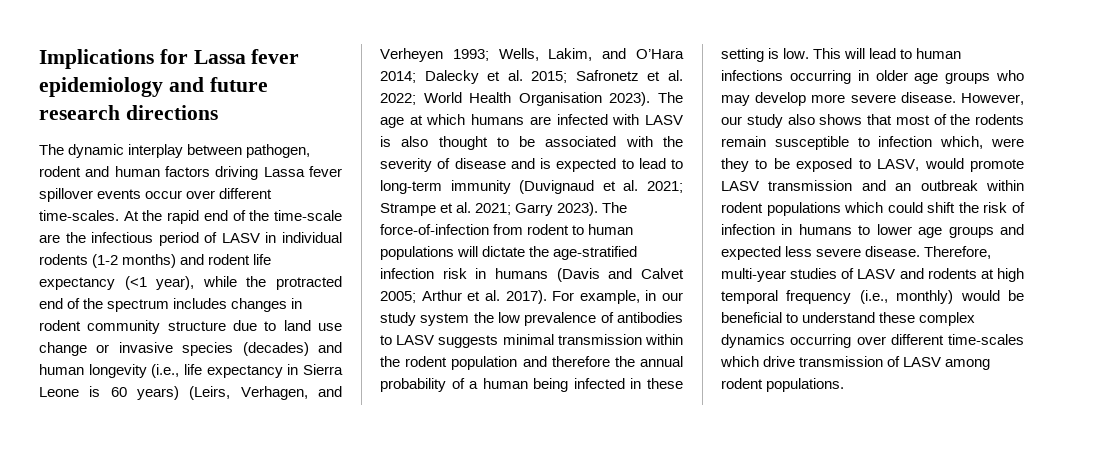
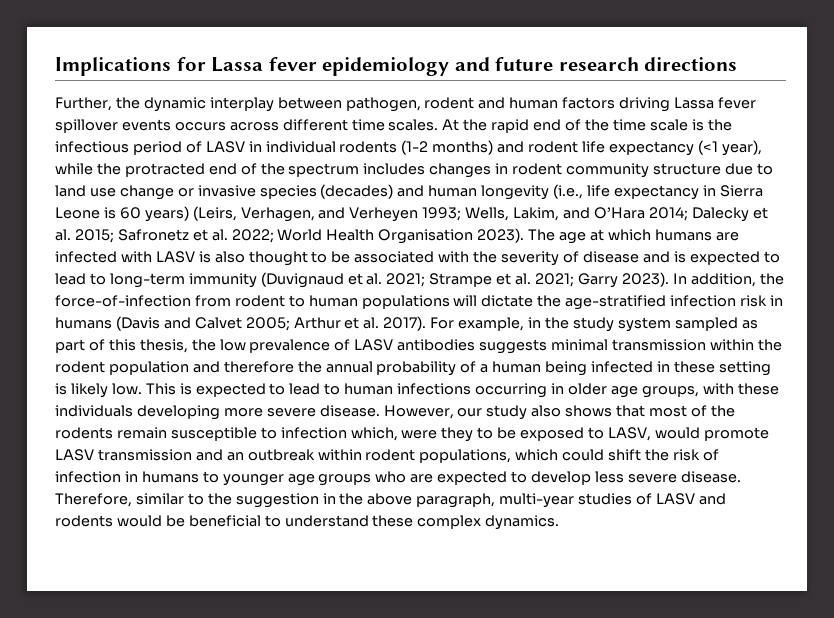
- The dynamic interplay between pathogen, rodent and human factors driving Lassa fever spillover events occur over different time-scales.
+ Further, the dynamic interplay between pathogen, rodent and human factors driving Lassa fever spillover events occurs across different time scales.
- At the rapid end of the time-scale are the infectious period of LASV in individual rodents (1-2 months) and rodent life expectancy (<1 year), while the protracted end of the spectrum includes changes in rodent community structure due to land use change or invasive species (decades) and human longevity (i.e., life expectancy in Sierra Leone is 60 years) (Leirs, Verhagen, and Verheyen 1993;
+ At the rapid end of the time scale is the infectious period of LASV in individual rodents (1-2 months) and rodent life expectancy (<1 year), while the protracted end of the spectrum includes changes in rodent community structure due to land use change or invasive species (decades) and human longevity (i.e., life expectancy in Sierra Leone is 60 years) (Leirs, Verhagen, and Verheyen 1993;
- The force-of-infection from rodent to human populations will dictate the age-stratified infection risk in humans (Davis and Calvet 2005; Arthur et al. 2017).
+ In addition, the force-of-infection from rodent to human populations will dictate the age-stratified infection risk in humans (Davis and Calvet 2005; Arthur et al. 2017).
- For example, in our study system the low prevalence of antibodies to LASV suggests minimal transmission within the rodent population and therefore the annual probability of a human being infected in these setting is low.
+ For example, in the study system sampled as part of this thesis, the low prevalence of LASV antibodies suggests minimal transmission within the rodent population and therefore the annual probability of a human being infected in these setting is likely low.
- This will lead to human infections occurring in older age groups who may develop more severe disease.
+ This is expected to lead to human infections occurring in older age groups, with these individuals developing more severe disease.
- However, our study also shows that most of the rodents remain susceptible to infection which, were they to be exposed to LASV, would promote LASV transmission and an outbreak within rodent populations which could shift the risk of infection in humans to lower age groups and expected less severe disease. Therefore, multi-year studies of LASV and rodents at high temporal frequency (i.e., monthly) would be beneficial to understand these complex dynamics occurring over different time-scales which drive transmission of LASV among rodent populations.
+ However, our study also shows that most of the rodents remain susceptible to infection which, were they to be exposed to LASV, would promote LASV transmission and an outbreak within rodent populations, which could shift the risk of infection in humans to younger age groups who are expected to develop less severe disease. Therefore, similar to the suggestion in the above paragraph, multi-year studies of LASV and rodents would be beneficial to understand these complex dynamics.

